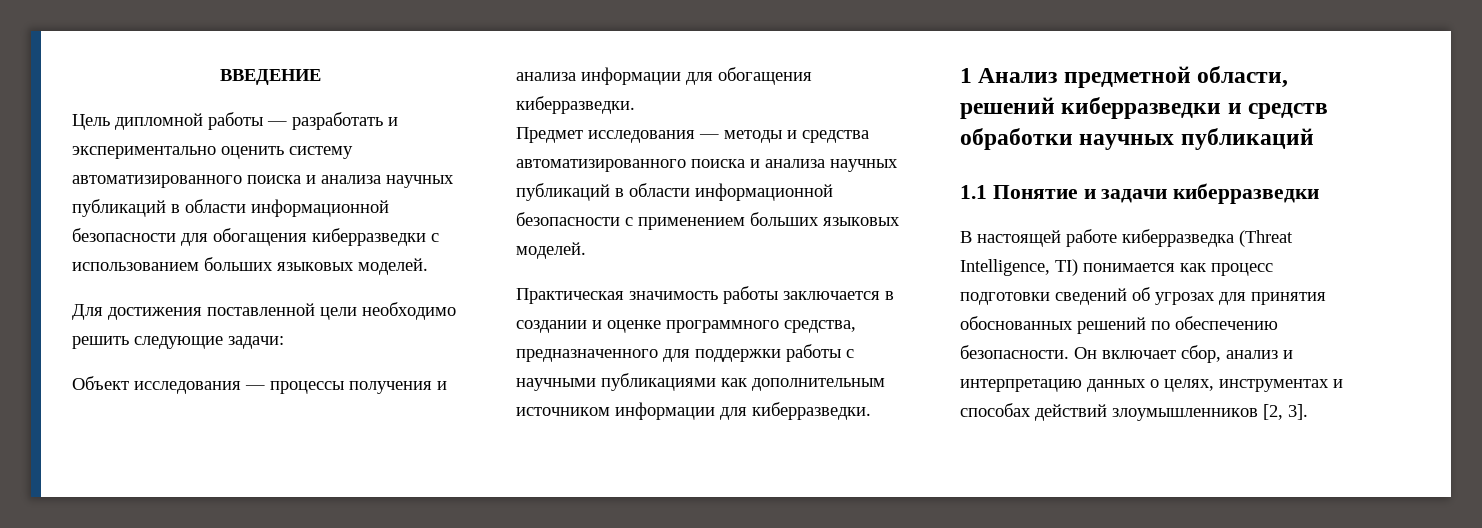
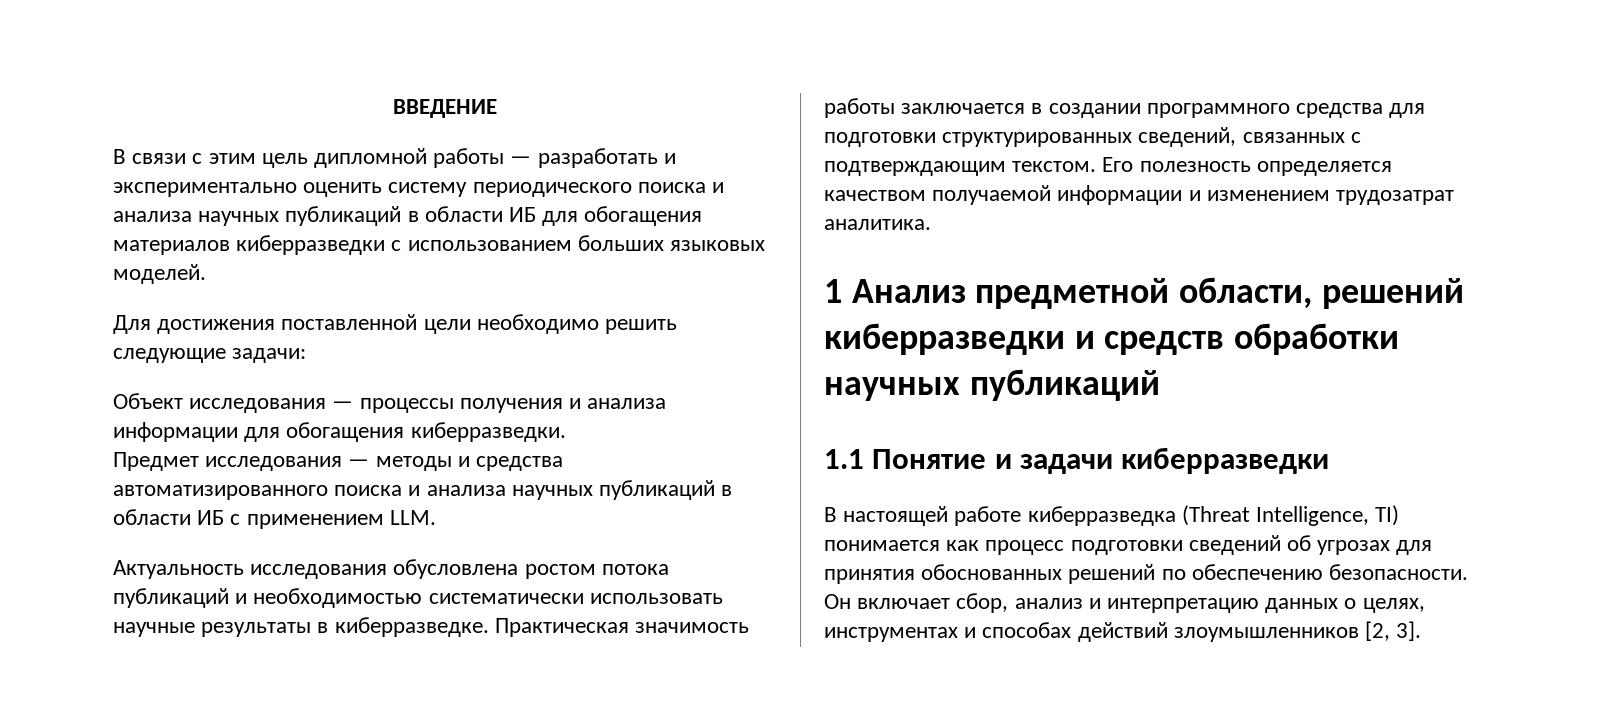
- Цель дипломной работы — разработать и экспериментально оценить систему автоматизированного поиска и анализа научных публикаций в области информационной безопасности для обогащения киберразведки с использованием больших языковых моделей.
+ В связи с этим цель дипломной работы — разработать и экспериментально оценить систему периодического поиска и анализа научных публикаций в области ИБ для обогащения материалов киберразведки с использованием больших языковых моделей.
- Предмет исследования — методы и средства автоматизированного поиска и анализа научных публикаций в области информационной безопасности с применением больших языковых моделей.
- Практическая значимость работы заключается в создании и оценке программного средства, предназначенного для поддержки работы с научными публикациями как дополнительным источником информации для киберразведки.
+ Предмет исследования — методы и средства автоматизированного поиска и анализа научных публикаций в области ИБ с применением LLM.
+ Актуальность исследования обусловлена ростом потока публикаций и необходимостью систематически использовать научные результаты в киберразведке. Практическая значимость работы заключается в создании программного средства для подготовки структурированных сведений, связанных с подтверждающим текстом. Его полезность определяется качеством получаемой информации и изменением трудозатрат аналитика.

